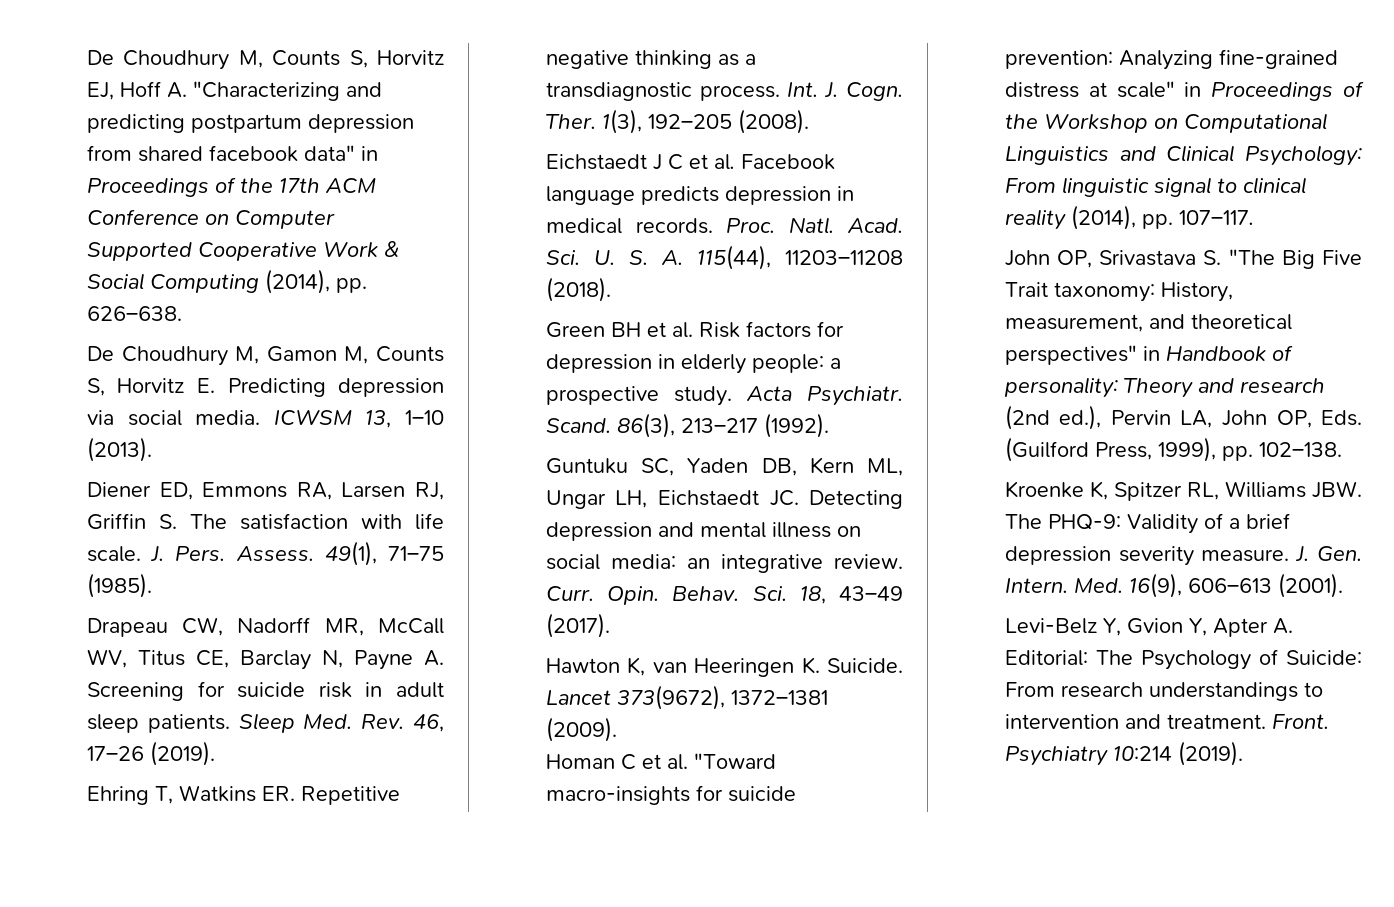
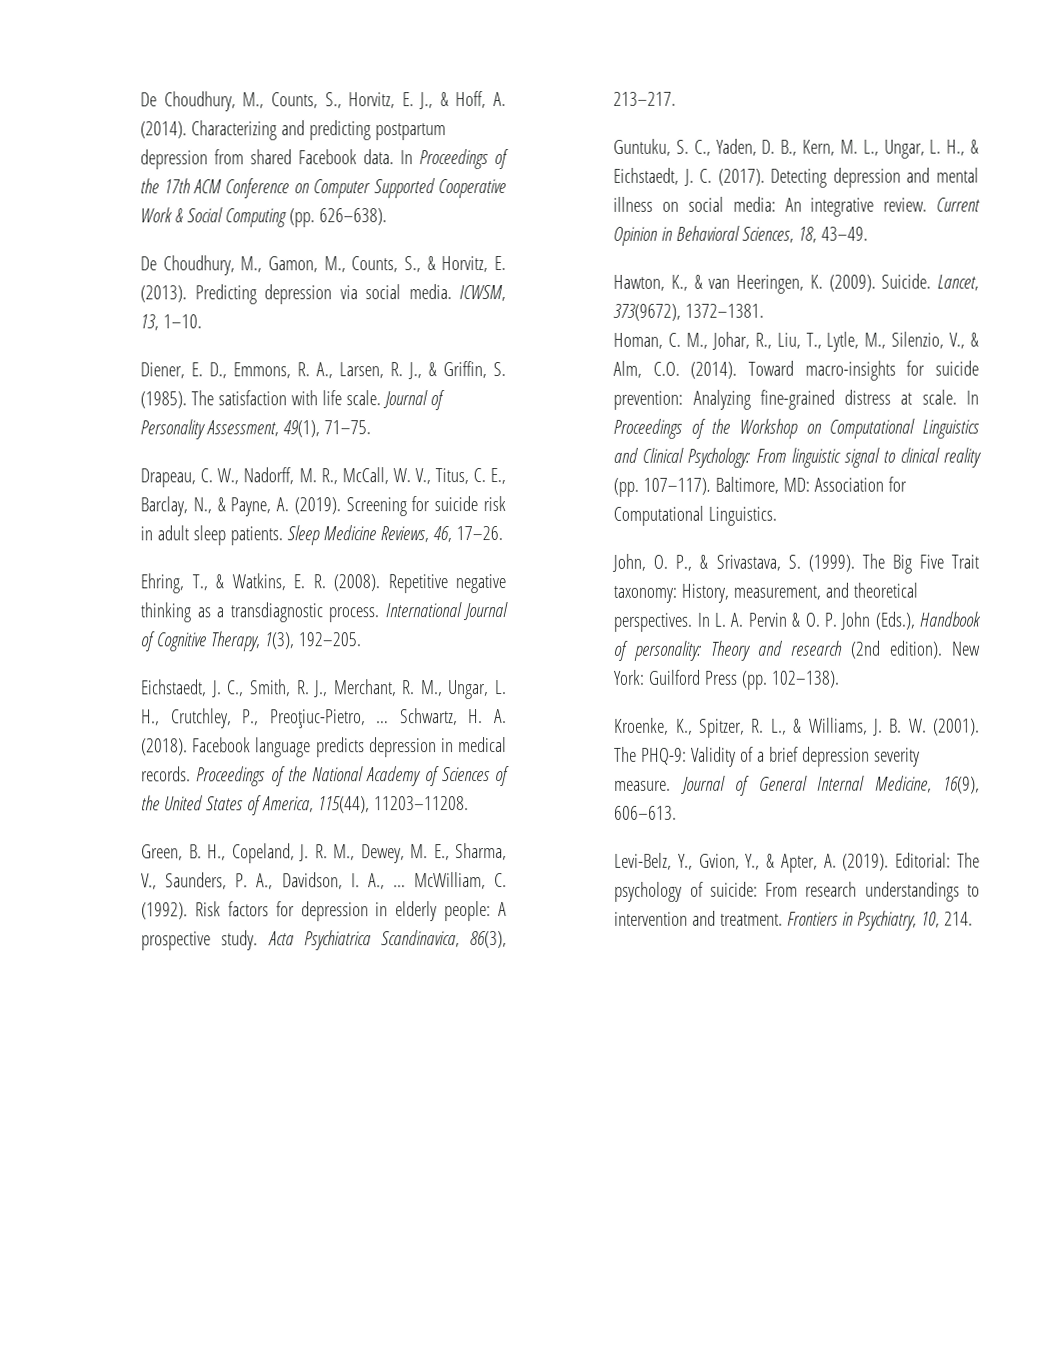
- De Choudhury M, Counts S, Horvitz EJ, Hoff A. "Characterizing and predicting postpartum depression from shared facebook data" in Proceedings of the 17th ACM Conference on Computer Supported Cooperative Work & Social Computing (2014), pp. 626–638.
- De Choudhury M, Gamon M, Counts S, Horvitz E. Predicting depression via social media.
+ De Choudhury, M., Counts, S., Horvitz, E. J., & Hoff, A. (2014). Characterizing and predicting postpartum depression from shared Facebook data. In Proceedings of the 17th ACM Conference on Computer Supported Cooperative Work & Social Computing (pp. 626–638).
+ De Choudhury, M., Gamon, M., Counts, S., & Horvitz, E. (2013). Predicting depression via social media.
- ICWSM 13, 1–10 (2013).
- Diener ED, Emmons RA, Larsen RJ, Griffin S. The satisfaction with life scale.
+ ICWSM, 13, 1–10.
+ Diener, E. D., Emmons, R. A., Larsen, R. J., & Griffin, S. (1985). The satisfaction with life scale.
- J. Pers. Assess. 49(1), 71–75 (1985).
- Drapeau CW, Nadorff MR, McCall WV, Titus CE, Barclay N, Payne A. Screening for suicide risk in adult sleep patients.
+ Journal of Personality Assessment, 49(1), 71–75.
+ Drapeau, C. W., Nadorff, M. R., McCall, W. V., Titus, C. E., Barclay, N., & Payne, A. (2019). Screening for suicide risk in adult sleep patients.
- Sleep Med. Rev. 46, 17–26 (2019).
- Ehring T, Watkins ER. Repetitive negative thinking as a transdiagnostic process.
+ Sleep Medicine Reviews, 46, 17–26.
+ Ehring, T., & Watkins, E. R. (2008). Repetitive negative thinking as a transdiagnostic process.
- Int. J. Cogn. Ther. 1(3), 192–205 (2008).
- Eichstaedt J C et al. Facebook language predicts depression in medical records.
+ International Journal of Cognitive Therapy, 1(3), 192–205.
+ Eichstaedt, J. C., Smith, R. J., Merchant, R. M., Ungar, L. H., Crutchley, P., Preoţiuc-Pietro, … Schwartz, H. A. (2018). Facebook language predicts depression in medical records.
- Proc. Natl. Acad. Sci. U. S. A. 115(44), 11203–11208 (2018).
- Green BH et al. Risk factors for depression in elderly people: a prospective study.
+ Proceedings of the National Academy of Sciences of the United States of America, 115(44), 11203–11208.
+ Green, B. H., Copeland, J. R. M., Dewey, M. E., Sharma, V., Saunders, P. A., Davidson, I. A., … McWilliam, C. (1992). Risk factors for depression in elderly people: A prospective study.
- Acta Psychiatr. Scand. 86(3), 213–217 (1992).
- Guntuku SC, Yaden DB, Kern ML, Ungar LH, Eichstaedt JC. Detecting depression and mental illness on social media: an integrative review.
+ Acta Psychiatrica Scandinavica, 86(3), 213–217.
+ Guntuku, S. C., Yaden, D. B., Kern, M. L., Ungar, L. H., & Eichstaedt, J. C. (2017). Detecting depression and mental illness on social media: An integrative review.
- Curr. Opin. Behav. Sci. 18, 43–49 (2017).
- Hawton K, van Heeringen K. Suicide. Lancet 373(9672), 1372–1381 (2009).
- Homan C et al. "Toward macro-insights for suicide prevention: Analyzing fine-grained distress at scale" in Proceedings of the Workshop on Computational Linguistics and Clinical Psychology: From linguistic signal to clinical reality (2014), pp. 107–117.
- John OP, Srivastava S. "The Big Five Trait taxonomy: History, measurement, and theoretical perspectives" in Handbook of personality: Theory and research (2nd ed.), Pervin LA, John OP, Eds. (Guilford Press, 1999), pp. 102–138.
- Kroenke K, Spitzer RL, Williams JBW. The PHQ-9: Validity of a brief depression severity measure.
+ Current Opinion in Behavioral Sciences, 18, 43–49.
+ Hawton, K., & van Heeringen, K. (2009). Suicide. Lancet, 373(9672), 1372–1381.
+ Homan, C. M., Johar, R., Liu, T., Lytle, M., Silenzio, V., & Alm, C.O. (2014). Toward macro-insights for suicide prevention: Analyzing fine-grained distress at scale. In Proceedings of the Workshop on Computational Linguistics and Clinical Psychology: From linguistic signal to clinical reality (pp. 107–117). Baltimore, MD: Association for Computational Linguistics.
+ John, O. P., & Srivastava, S. (1999). The Big Five Trait taxonomy: History, measurement, and theoretical perspectives. In L. A. Pervin & O. P. John (Eds.), Handbook of personality: Theory and research (2nd edition). New York: Guilford Press (pp. 102–138).
+ Kroenke, K., Spitzer, R. L., & Williams, J. B. W. (2001). The PHQ-9: Validity of a brief depression severity measure.
- J. Gen. Intern. Med. 16(9), 606–613 (2001).
- Levi-Belz Y, Gvion Y, Apter A. Editorial: The Psychology of Suicide: From research understandings to intervention and treatment.
+ Journal of General Internal Medicine, 16(9), 606–613.
+ Levi-Belz, Y., Gvion, Y., & Apter, A. (2019). Editorial: The psychology of suicide: From research understandings to intervention and treatment.
- Front. Psychiatry 10:214 (2019).
+ Frontiers in Psychiatry, 10, 214.

